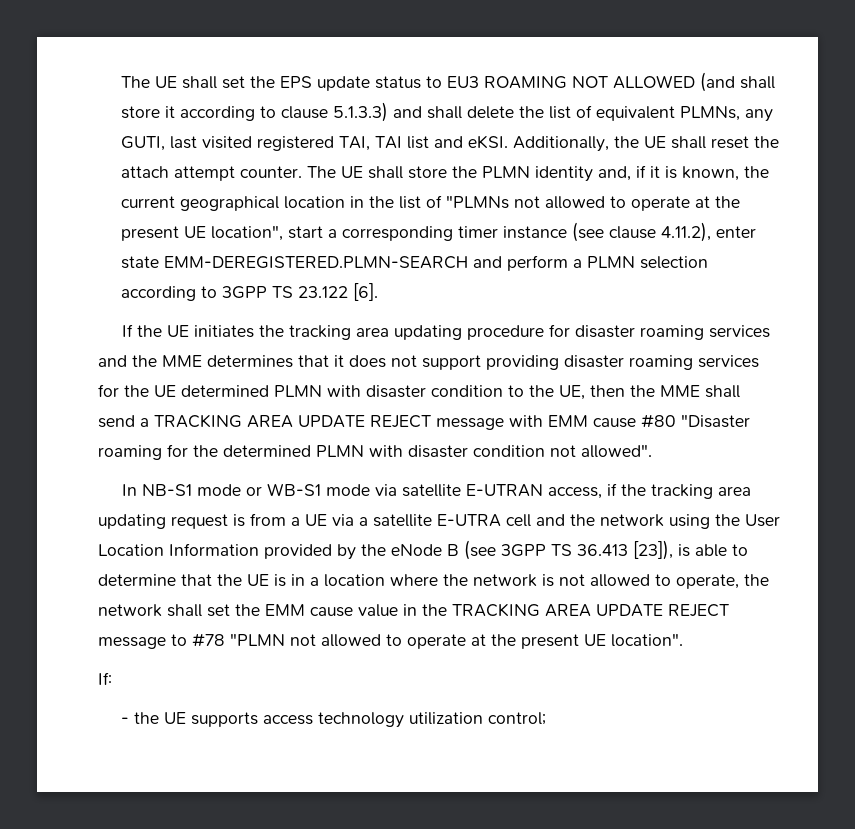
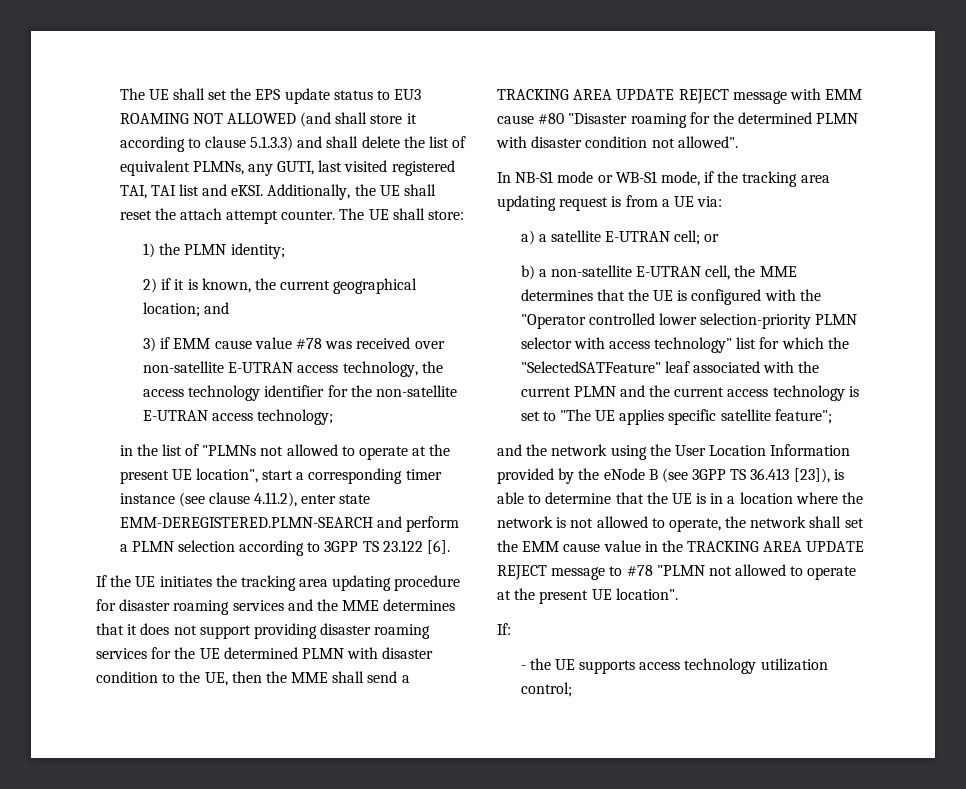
- The UE shall store the PLMN identity and, if it is known, the current geographical location in the list of "PLMNs not allowed to operate at the present UE location", start a corresponding timer instance (see clause 4.11.2), enter state EMM-DEREGISTERED.PLMN-SEARCH and perform a PLMN selection according to 3GPP TS 23.122 [6].
+ The UE shall store:
+ 1) the PLMN identity;
+ 2) if it is known, the current geographical location; and
+ 3) if EMM cause value #78 was received over non-satellite E-UTRAN access technology, the access technology identifier for the non-satellite E-UTRAN access technology;
+ in the list of "PLMNs not allowed to operate at the present UE location", start a corresponding timer instance (see clause 4.11.2), enter state EMM-DEREGISTERED.PLMN-SEARCH and perform a PLMN selection according to 3GPP TS 23.122 [6].
- In NB-S1 mode or WB-S1 mode via satellite E-UTRAN access, if the tracking area updating request is from a UE via a satellite E-UTRA cell and the network using the User Location Information provided by the eNode B (see 3GPP TS 36.413 [23]), is able to determine that the UE is in a location where the network is not allowed to operate, the network shall set the EMM cause value in the TRACKING AREA UPDATE REJECT message to #78 "PLMN not allowed to operate at the present UE location".
+ In NB-S1 mode or WB-S1 mode, if the tracking area updating request is from a UE via:
+ a) a satellite E-UTRAN cell; or
+ b) a non-satellite E-UTRAN cell, the MME determines that the UE is configured with the "Operator controlled lower selection-priority PLMN selector with access technology" list for which the "SelectedSATFeature" leaf associated with the current PLMN and the current access technology is set to "The UE applies specific satellite feature";
+ and the network using the User Location Information provided by the eNode B (see 3GPP TS 36.413 [23]), is able to determine that the UE is in a location where the network is not allowed to operate, the network shall set the EMM cause value in the TRACKING AREA UPDATE REJECT message to #78 "PLMN not allowed to operate at the present UE location".

